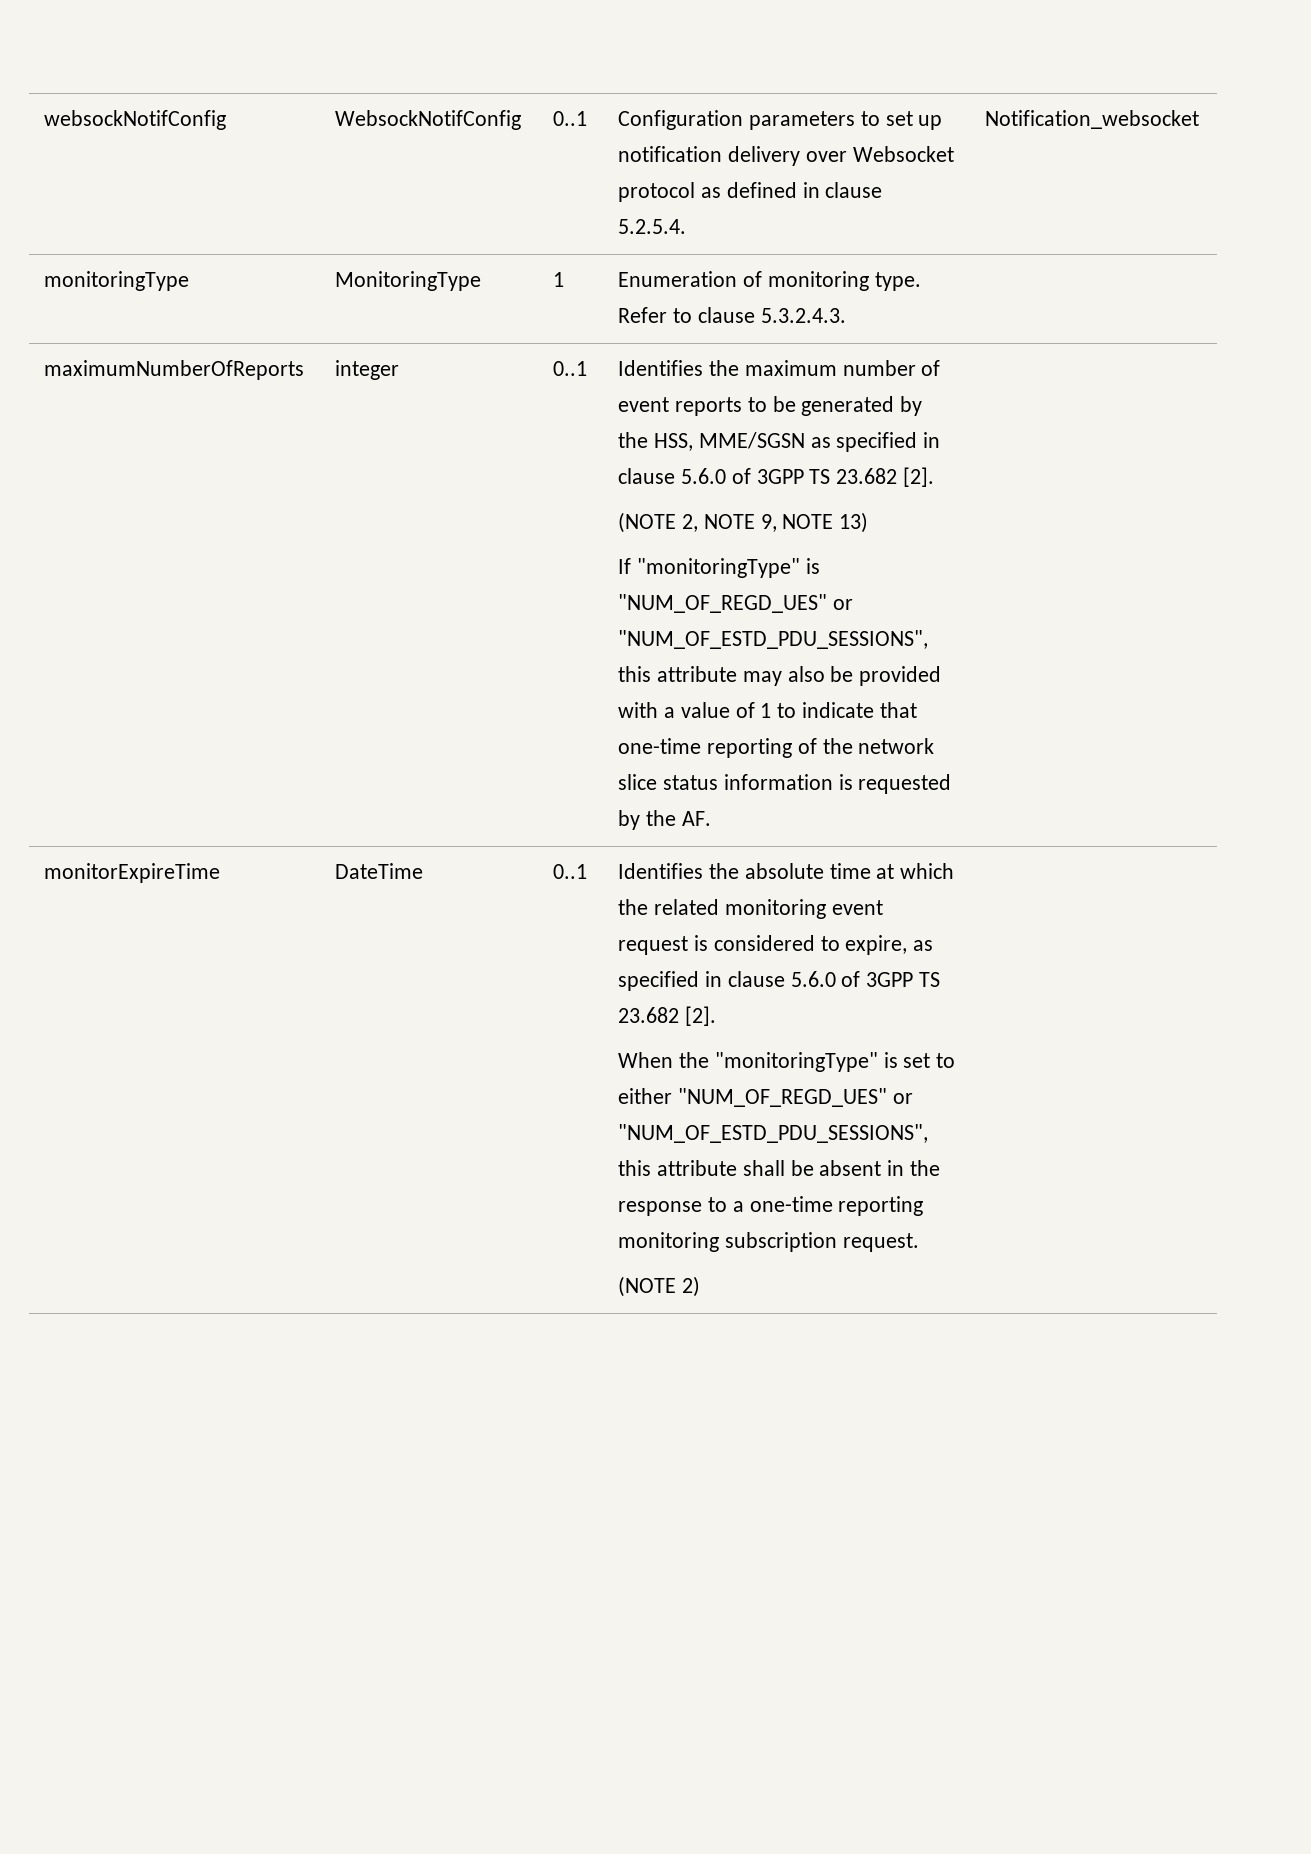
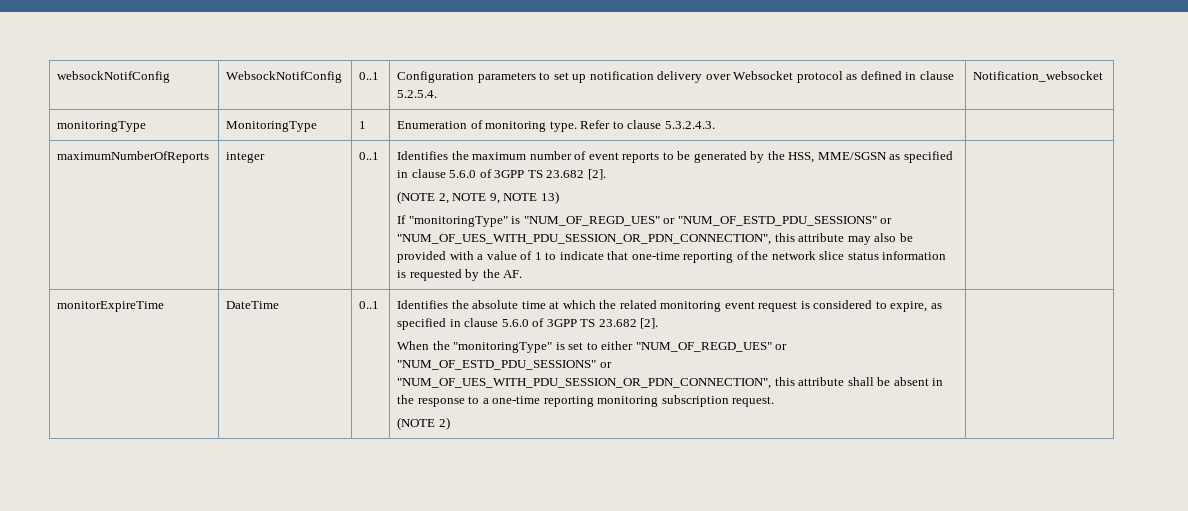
- If "monitoringType" is "NUM_OF_REGD_UES" or "NUM_OF_ESTD_PDU_SESSIONS", this attribute may also be provided with a value of 1 to indicate that one-time reporting of the network slice status information is requested by the AF.
+ If "monitoringType" is "NUM_OF_REGD_UES" or "NUM_OF_ESTD_PDU_SESSIONS" or "NUM_OF_UES_WITH_PDU_SESSION_OR_PDN_CONNECTION", this attribute may also be provided with a value of 1 to indicate that one-time reporting of the network slice status information is requested by the AF.
- When the "monitoringType" is set to either "NUM_OF_REGD_UES" or "NUM_OF_ESTD_PDU_SESSIONS", this attribute shall be absent in the response to a one-time reporting monitoring subscription request.
+ When the "monitoringType" is set to either "NUM_OF_REGD_UES" or "NUM_OF_ESTD_PDU_SESSIONS" or "NUM_OF_UES_WITH_PDU_SESSION_OR_PDN_CONNECTION", this attribute shall be absent in the response to a one-time reporting monitoring subscription request.

